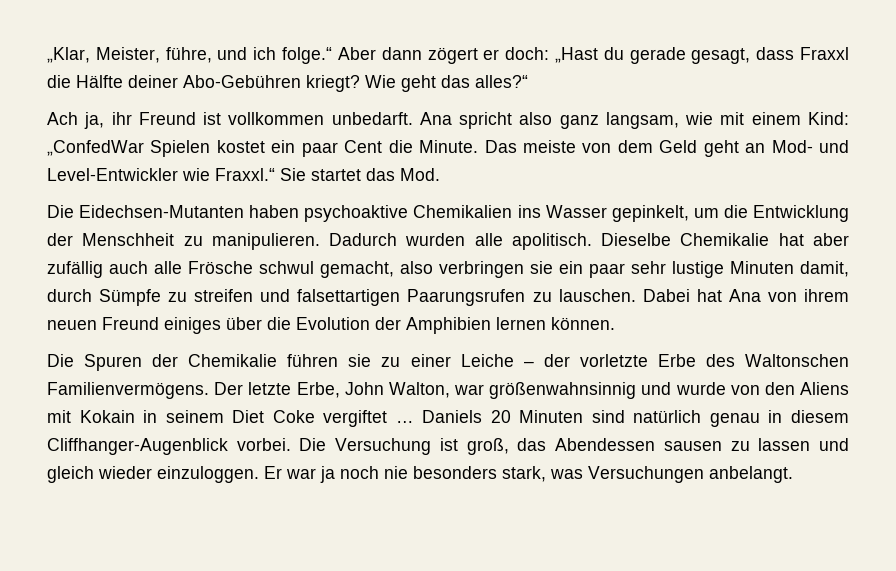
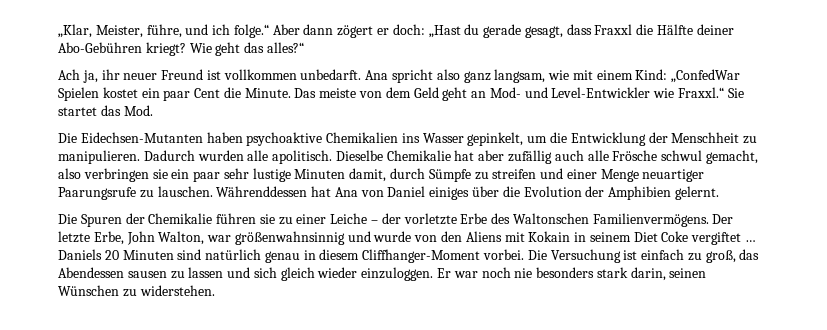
- Ach ja, ihr Freund ist vollkommen unbedarft.
+ Ach ja, ihr neuer Freund ist vollkommen unbedarft.
- Dieselbe Chemikalie hat aber zufällig auch alle Frösche schwul gemacht, also verbringen sie ein paar sehr lustige Minuten damit, durch Sümpfe zu streifen und falsettartigen Paarungsrufen zu lauschen.
+ Dieselbe Chemikalie hat aber zufällig auch alle Frösche schwul gemacht, also verbringen sie ein paar sehr lustige Minuten damit, durch Sümpfe zu streifen und einer Menge neuartiger Paarungsrufe zu lauschen.
- Dabei hat Ana von ihrem neuen Freund einiges über die Evolution der Amphibien lernen können.
+ Währenddessen hat Ana von Daniel einiges über die Evolution der Amphibien gelernt.
- Daniels 20 Minuten sind natürlich genau in diesem Cliffhanger-Augenblick vorbei.
+ Daniels 20 Minuten sind natürlich genau in diesem Cliffhanger-Moment vorbei.
- Die Versuchung ist groß, das Abendessen sausen zu lassen und gleich wieder einzuloggen.
+ Die Versuchung ist einfach zu groß, das Abendessen sausen zu lassen und sich gleich wieder einzuloggen.
- Er war ja noch nie besonders stark, was Versuchungen anbelangt.
+ Er war noch nie besonders stark darin, seinen Wünschen zu widerstehen.

